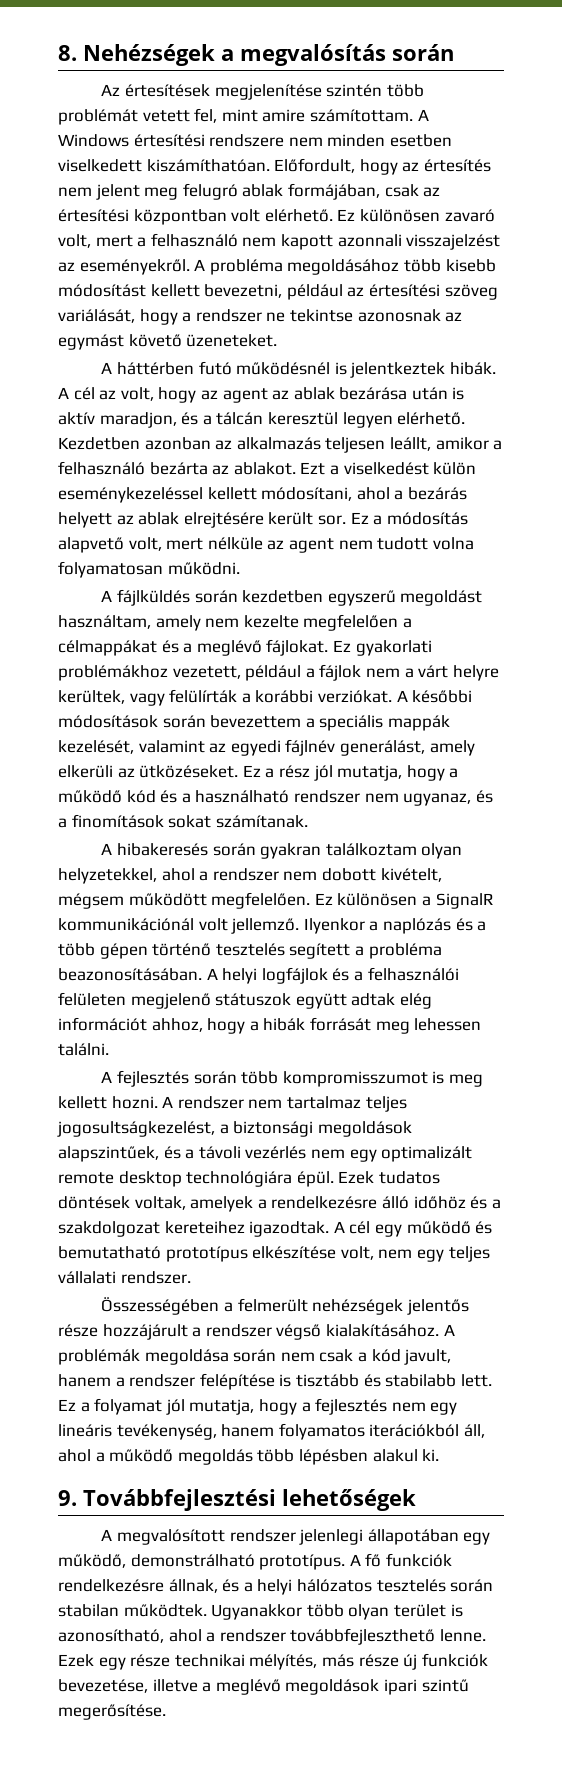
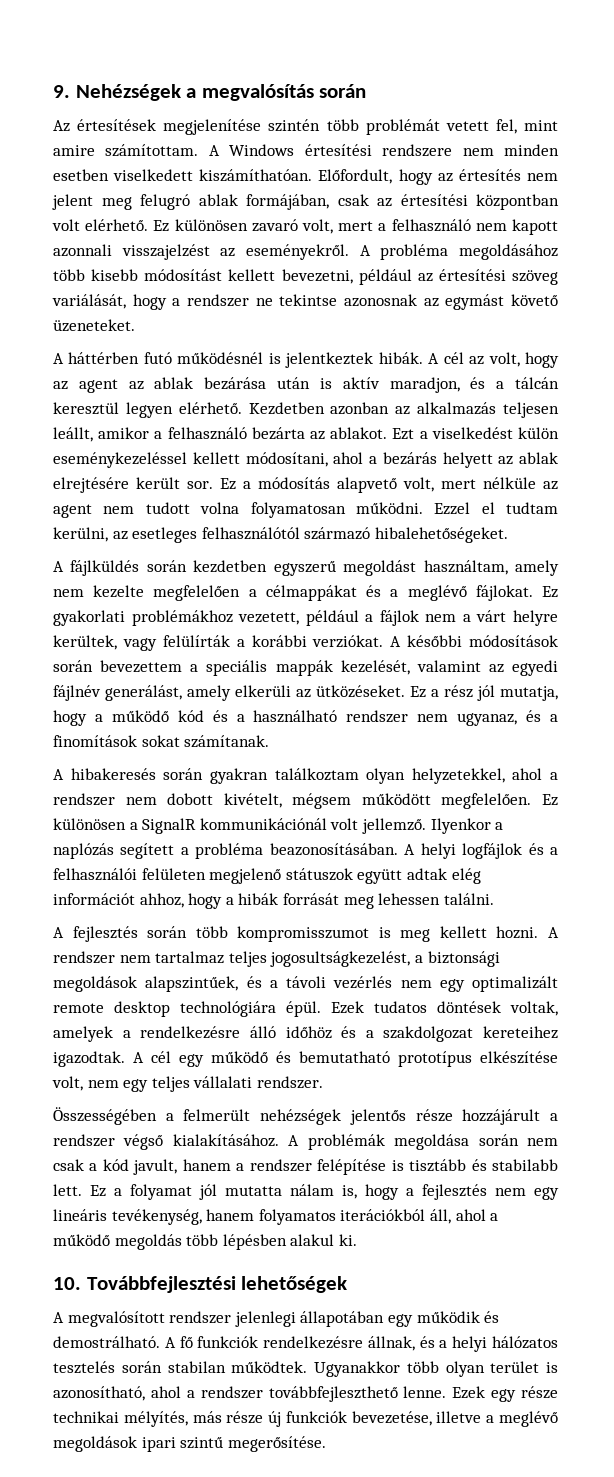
- 8. Nehézségek a megvalósítás során
+ 9. Nehézségek a megvalósítás során
+ Ezzel el tudtam kerülni, az esetleges felhasználótól származó hibalehetőségeket.
- Ilyenkor a naplózás és a több gépen történő tesztelés segített a probléma beazonosításában.
+ Ilyenkor a naplózás segített a probléma beazonosításában.
- Ez a folyamat jól mutatja, hogy a fejlesztés nem egy lineáris tevékenység, hanem folyamatos iterációkból áll, ahol a működő megoldás több lépésben alakul ki.
+ Ez a folyamat jól mutatta nálam is, hogy a fejlesztés nem egy lineáris tevékenység, hanem folyamatos iterációkból áll, ahol a működő megoldás több lépésben alakul ki.
- 9. Továbbfejlesztési lehetőségek
+ 10. Továbbfejlesztési lehetőségek
- A megvalósított rendszer jelenlegi állapotában egy működő, demonstrálható prototípus.
+ A megvalósított rendszer jelenlegi állapotában egy működik és demostrálható.

